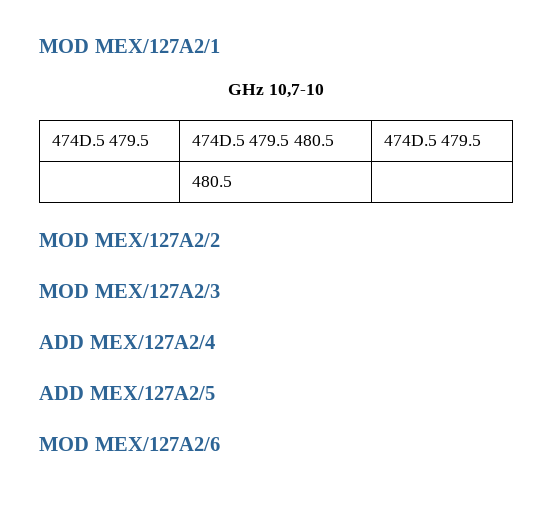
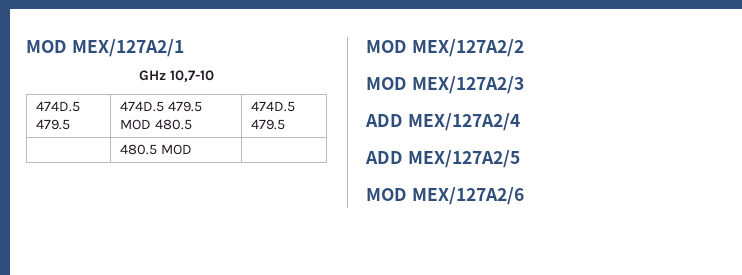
- 474D.5 479.5 | 474D.5 479.5 480.5 | 474D.5 479.5
+ 474D.5 479.5 | 474D.5 479.5 MOD 480.5 | 474D.5 479.5
- | 480.5 |
+ | 480.5 MOD |

